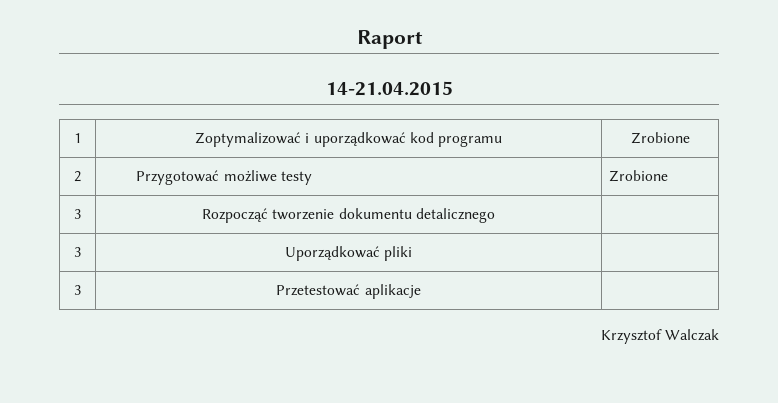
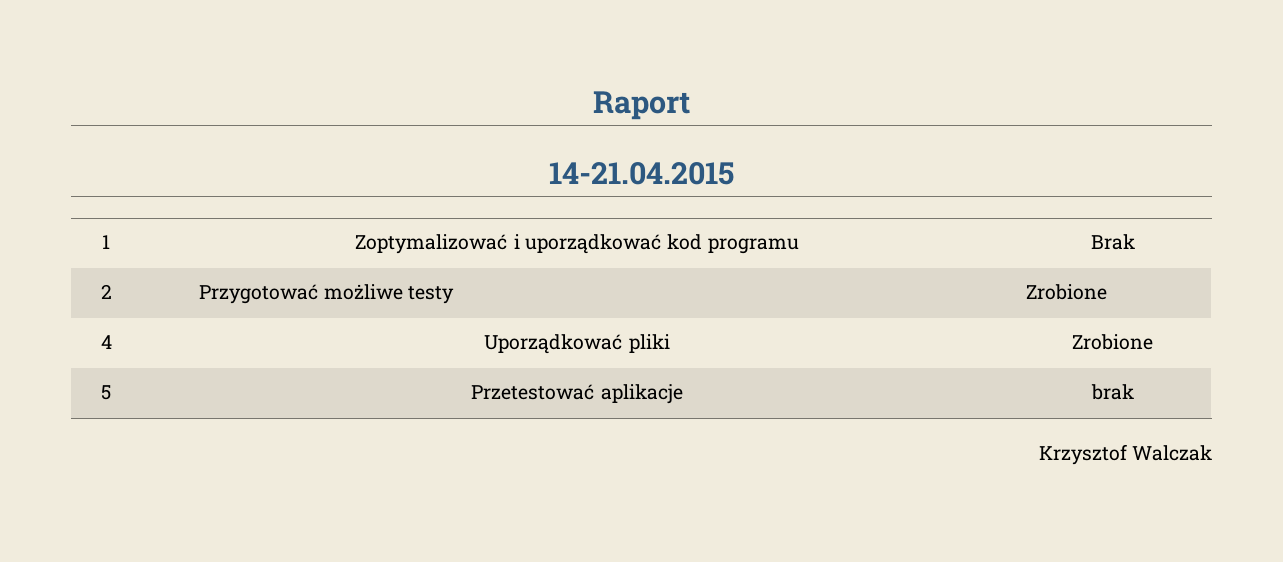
- 1 | Zoptymalizować i uporządkować kod programu | Zrobione
+ 1 | Zoptymalizować i uporządkować kod programu | Brak
- 3 | Rozpocząć tworzenie dokumentu detalicznego |
- 3 | Uporządkować pliki |
- 3 | Przetestować aplikacje |
+ 4 | Uporządkować pliki | Zrobione
+ 5 | Przetestować aplikacje | brak

